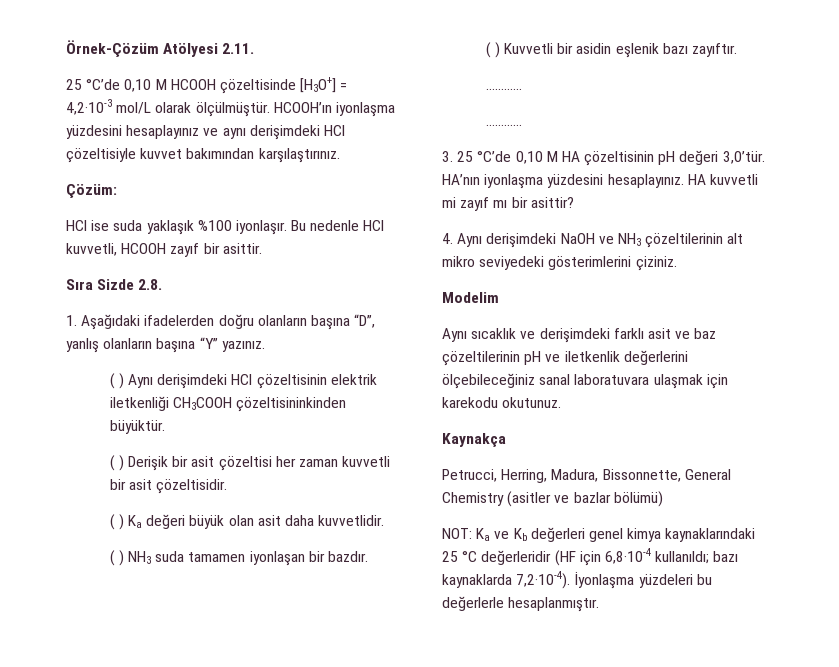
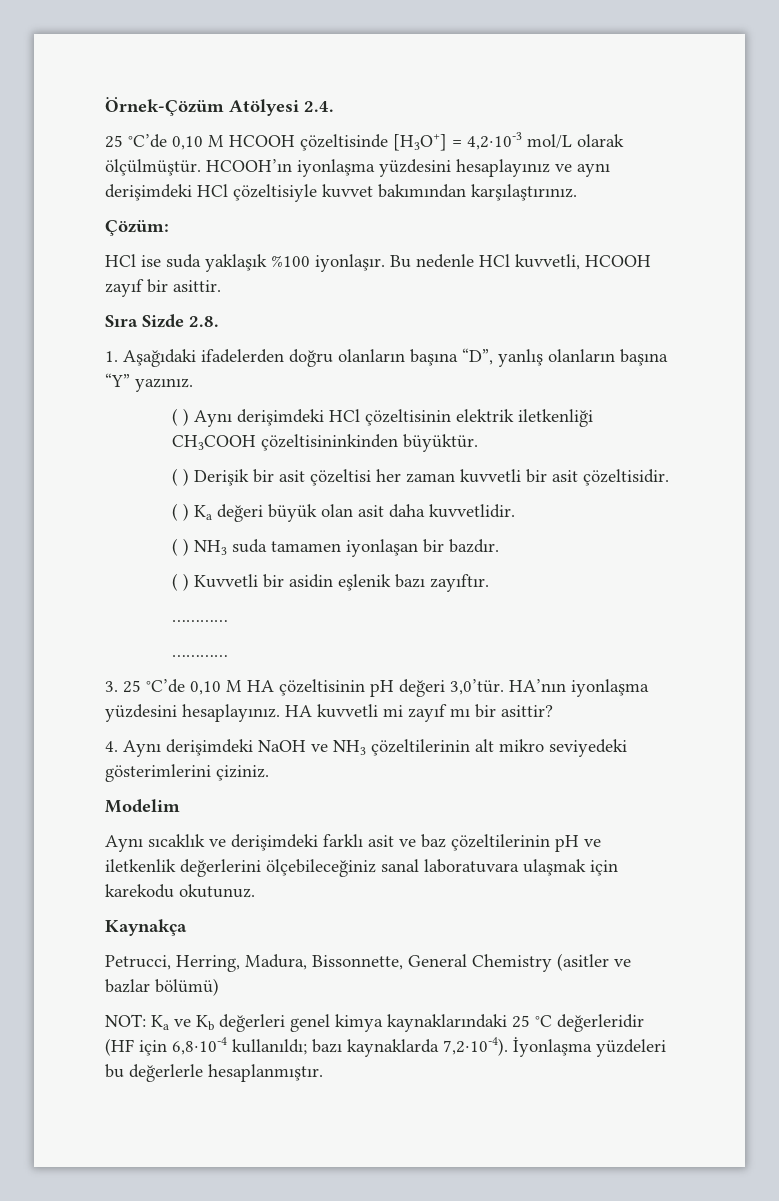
- Örnek-Çözüm Atölyesi 2.11.
+ Örnek-Çözüm Atölyesi 2.4.

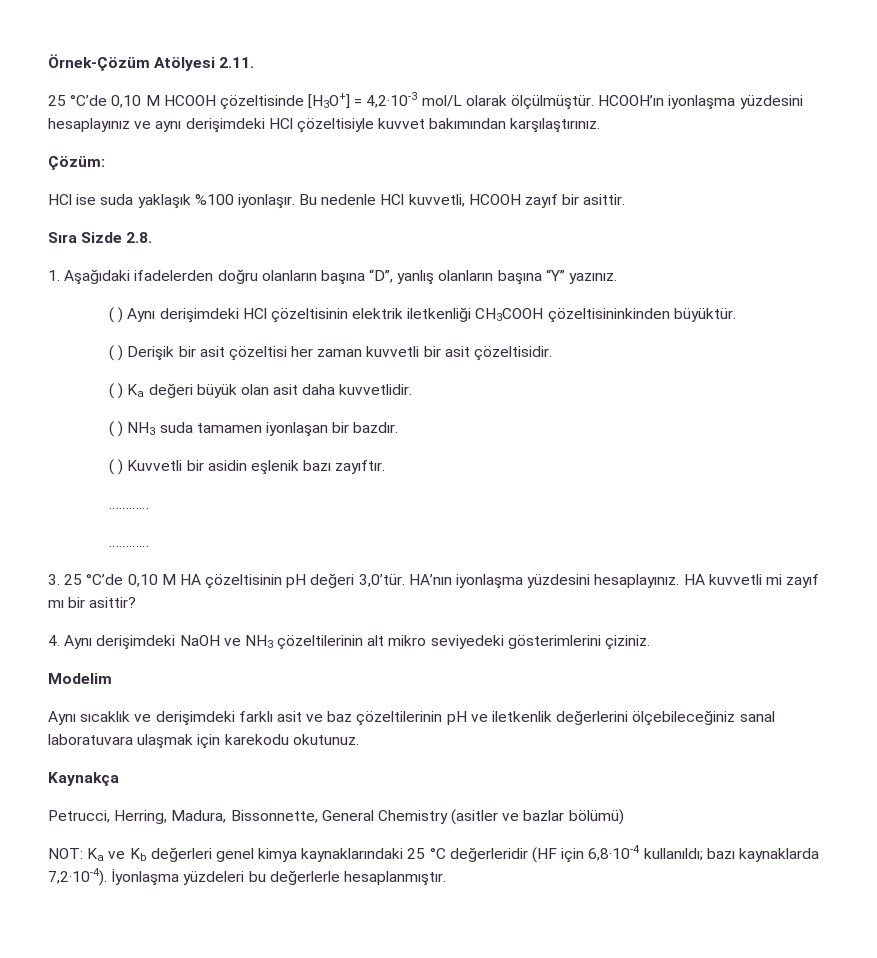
- Örnek-Çözüm Atölyesi 2.4.
+ Örnek-Çözüm Atölyesi 2.11.

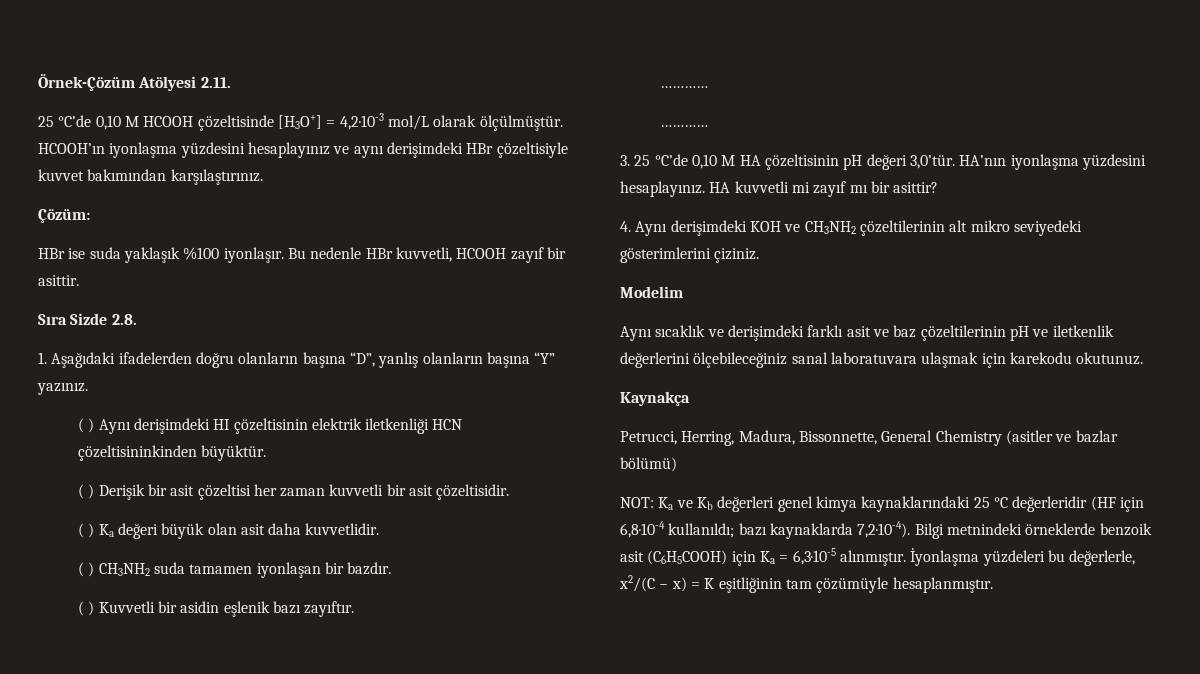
- HCOOH’ın iyonlaşma yüzdesini hesaplayınız ve aynı derişimdeki HCl çözeltisiyle kuvvet bakımından karşılaştırınız.
+ HCOOH’ın iyonlaşma yüzdesini hesaplayınız ve aynı derişimdeki HBr çözeltisiyle kuvvet bakımından karşılaştırınız.
- HCl ise suda yaklaşık %100 iyonlaşır.
+ HBr ise suda yaklaşık %100 iyonlaşır.
- Bu nedenle HCl kuvvetli, HCOOH zayıf bir asittir.
+ Bu nedenle HBr kuvvetli, HCOOH zayıf bir asittir.
- ( ) Aynı derişimdeki HCl çözeltisinin elektrik iletkenliği CH3COOH çözeltisininkinden büyüktür.
+ ( ) Aynı derişimdeki HI çözeltisinin elektrik iletkenliği HCN çözeltisininkinden büyüktür.
- ( ) NH3 suda tamamen iyonlaşan bir bazdır.
+ ( ) CH3NH2 suda tamamen iyonlaşan bir bazdır.
- 4. Aynı derişimdeki NaOH ve NH3 çözeltilerinin alt mikro seviyedeki gösterimlerini çiziniz.
+ 4. Aynı derişimdeki KOH ve CH3NH2 çözeltilerinin alt mikro seviyedeki gösterimlerini çiziniz.
- İyonlaşma yüzdeleri bu değerlerle hesaplanmıştır.
+ Bilgi metnindeki örneklerde benzoik asit (C6H5COOH) için Ka = 6,3·10-5 alınmıştır. İyonlaşma yüzdeleri bu değerlerle, x2/(C − x) = K eşitliğinin tam çözümüyle hesaplanmıştır.

